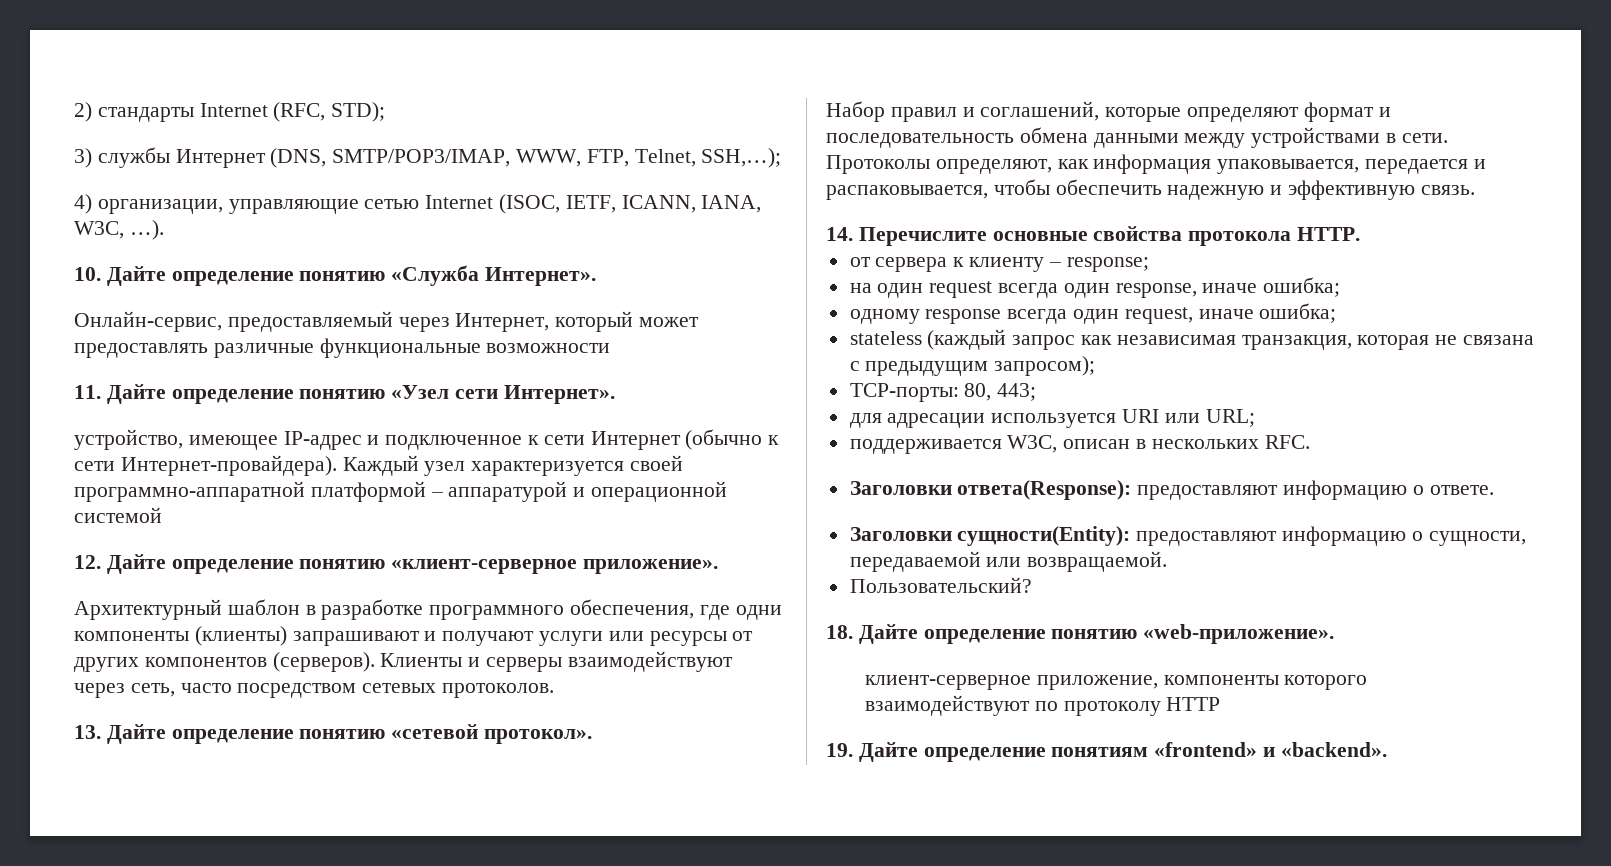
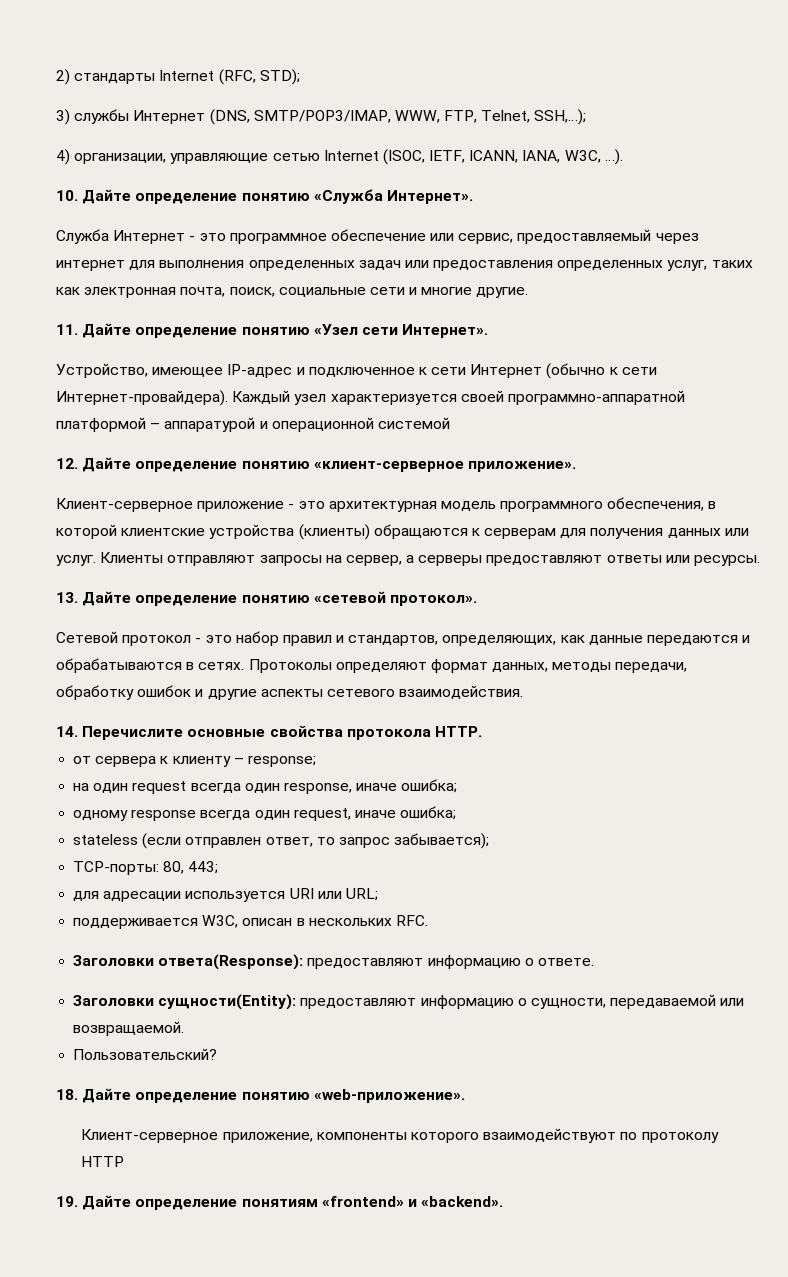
- Онлайн-сервис, предоставляемый через Интернет, который может предоставлять различные функциональные возможности
+ Служба Интернет - это программное обеспечение или сервис, предоставляемый через интернет для выполнения определенных задач или предоставления определенных услуг, таких как электронная почта, поиск, социальные сети и многие другие.
- устройство, имеющее IP-адрес и подключенное к сети Интернет (обычно к сети Интернет-провайдера).
+ Устройство, имеющее IP-адрес и подключенное к сети Интернет (обычно к сети Интернет-провайдера).
- Архитектурный шаблон в разработке программного обеспечения, где одни компоненты (клиенты) запрашивают и получают услуги или ресурсы от других компонентов (серверов). Клиенты и серверы взаимодействуют через сеть, часто посредством сетевых протоколов.
+ Клиент-серверное приложение - это архитектурная модель программного обеспечения, в которой клиентские устройства (клиенты) обращаются к серверам для получения данных или услуг. Клиенты отправляют запросы на сервер, а серверы предоставляют ответы или ресурсы.
- Набор правил и соглашений, которые определяют формат и последовательность обмена данными между устройствами в сети. Протоколы определяют, как информация упаковывается, передается и распаковывается, чтобы обеспечить надежную и эффективную связь.
+ Сетевой протокол - это набор правил и стандартов, определяющих, как данные передаются и обрабатываются в сетях. Протоколы определяют формат данных, методы передачи, обработку ошибок и другие аспекты сетевого взаимодействия.
- stateless (каждый запрос как независимая транзакция, которая не связана с предыдущим запросом);
+ stateless (если отправлен ответ, то запрос забывается);
- клиент-серверное приложение, компоненты которого взаимодействуют по протоколу HTTP
+ Клиент-серверное приложение, компоненты которого взаимодействуют по протоколу HTTP

